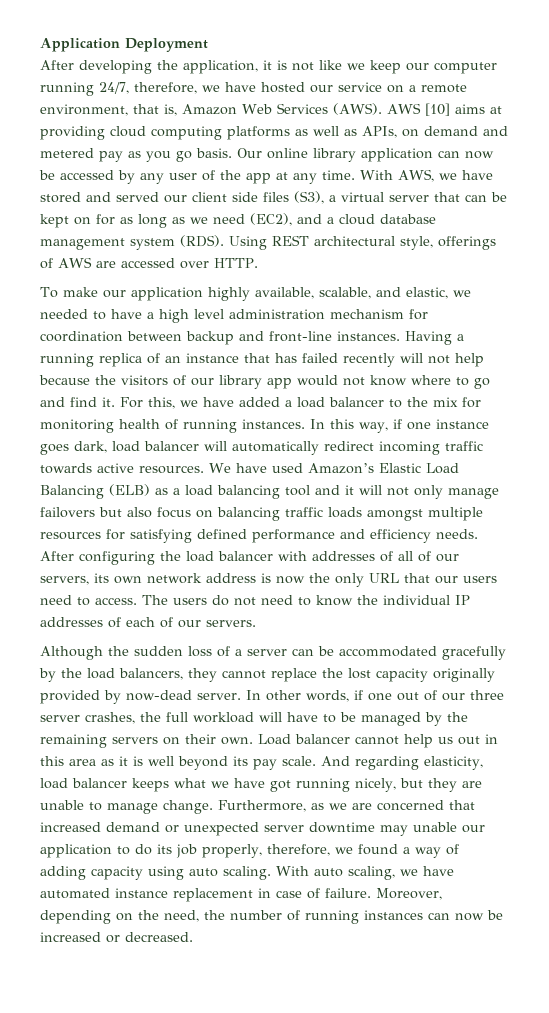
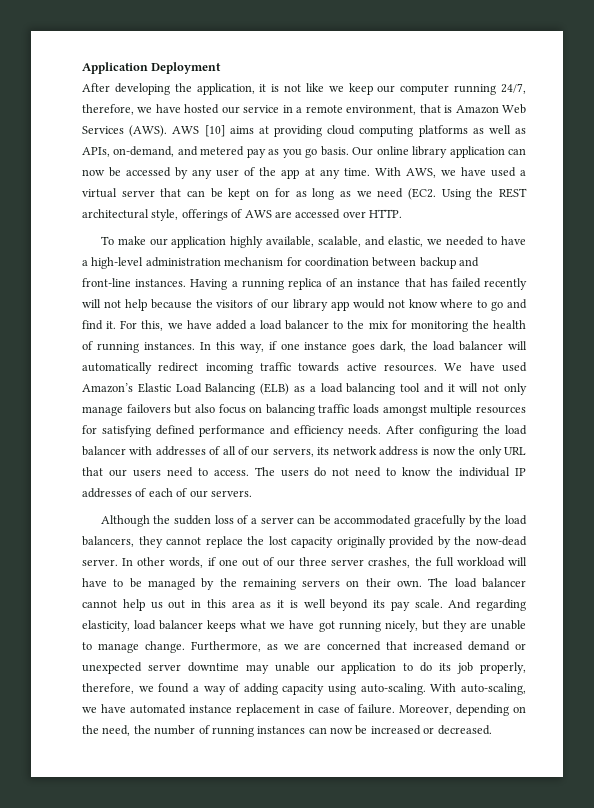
- After developing the application, it is not like we keep our computer running 24/7, therefore, we have hosted our service on a remote environment, that is, Amazon Web Services (AWS).
+ After developing the application, it is not like we keep our computer running 24/7, therefore, we have hosted our service in a remote environment, that is Amazon Web Services (AWS).
- AWS [10] aims at providing cloud computing platforms as well as APIs, on demand and metered pay as you go basis.
+ AWS [10] aims at providing cloud computing platforms as well as APIs, on-demand, and metered pay as you go basis.
- With AWS, we have stored and served our client side files (S3), a virtual server that can be kept on for as long as we need (EC2), and a cloud database management system (RDS). Using REST architectural style, offerings of AWS are accessed over HTTP.
+ With AWS, we have used a virtual server that can be kept on for as long as we need (EC2. Using the REST architectural style, offerings of AWS are accessed over HTTP.
- To make our application highly available, scalable, and elastic, we needed to have a high level administration mechanism for coordination between backup and front-line instances.
+ To make our application highly available, scalable, and elastic, we needed to have a high-level administration mechanism for coordination between backup and front-line instances.
- For this, we have added a load balancer to the mix for monitoring health of running instances.
+ For this, we have added a load balancer to the mix for monitoring the health of running instances.
- In this way, if one instance goes dark, load balancer will automatically redirect incoming traffic towards active resources.
+ In this way, if one instance goes dark, the load balancer will automatically redirect incoming traffic towards active resources.
- After configuring the load balancer with addresses of all of our servers, its own network address is now the only URL that our users need to access.
+ After configuring the load balancer with addresses of all of our servers, its network address is now the only URL that our users need to access.
- Although the sudden loss of a server can be accommodated gracefully by the load balancers, they cannot replace the lost capacity originally provided by now-dead server.
+ Although the sudden loss of a server can be accommodated gracefully by the load balancers, they cannot replace the lost capacity originally provided by the now-dead server.
- Load balancer cannot help us out in this area as it is well beyond its pay scale.
+ The load balancer cannot help us out in this area as it is well beyond its pay scale.
- Furthermore, as we are concerned that increased demand or unexpected server downtime may unable our application to do its job properly, therefore, we found a way of adding capacity using auto scaling. With auto scaling, we have automated instance replacement in case of failure.
+ Furthermore, as we are concerned that increased demand or unexpected server downtime may unable our application to do its job properly, therefore, we found a way of adding capacity using auto-scaling. With auto-scaling, we have automated instance replacement in case of failure.

